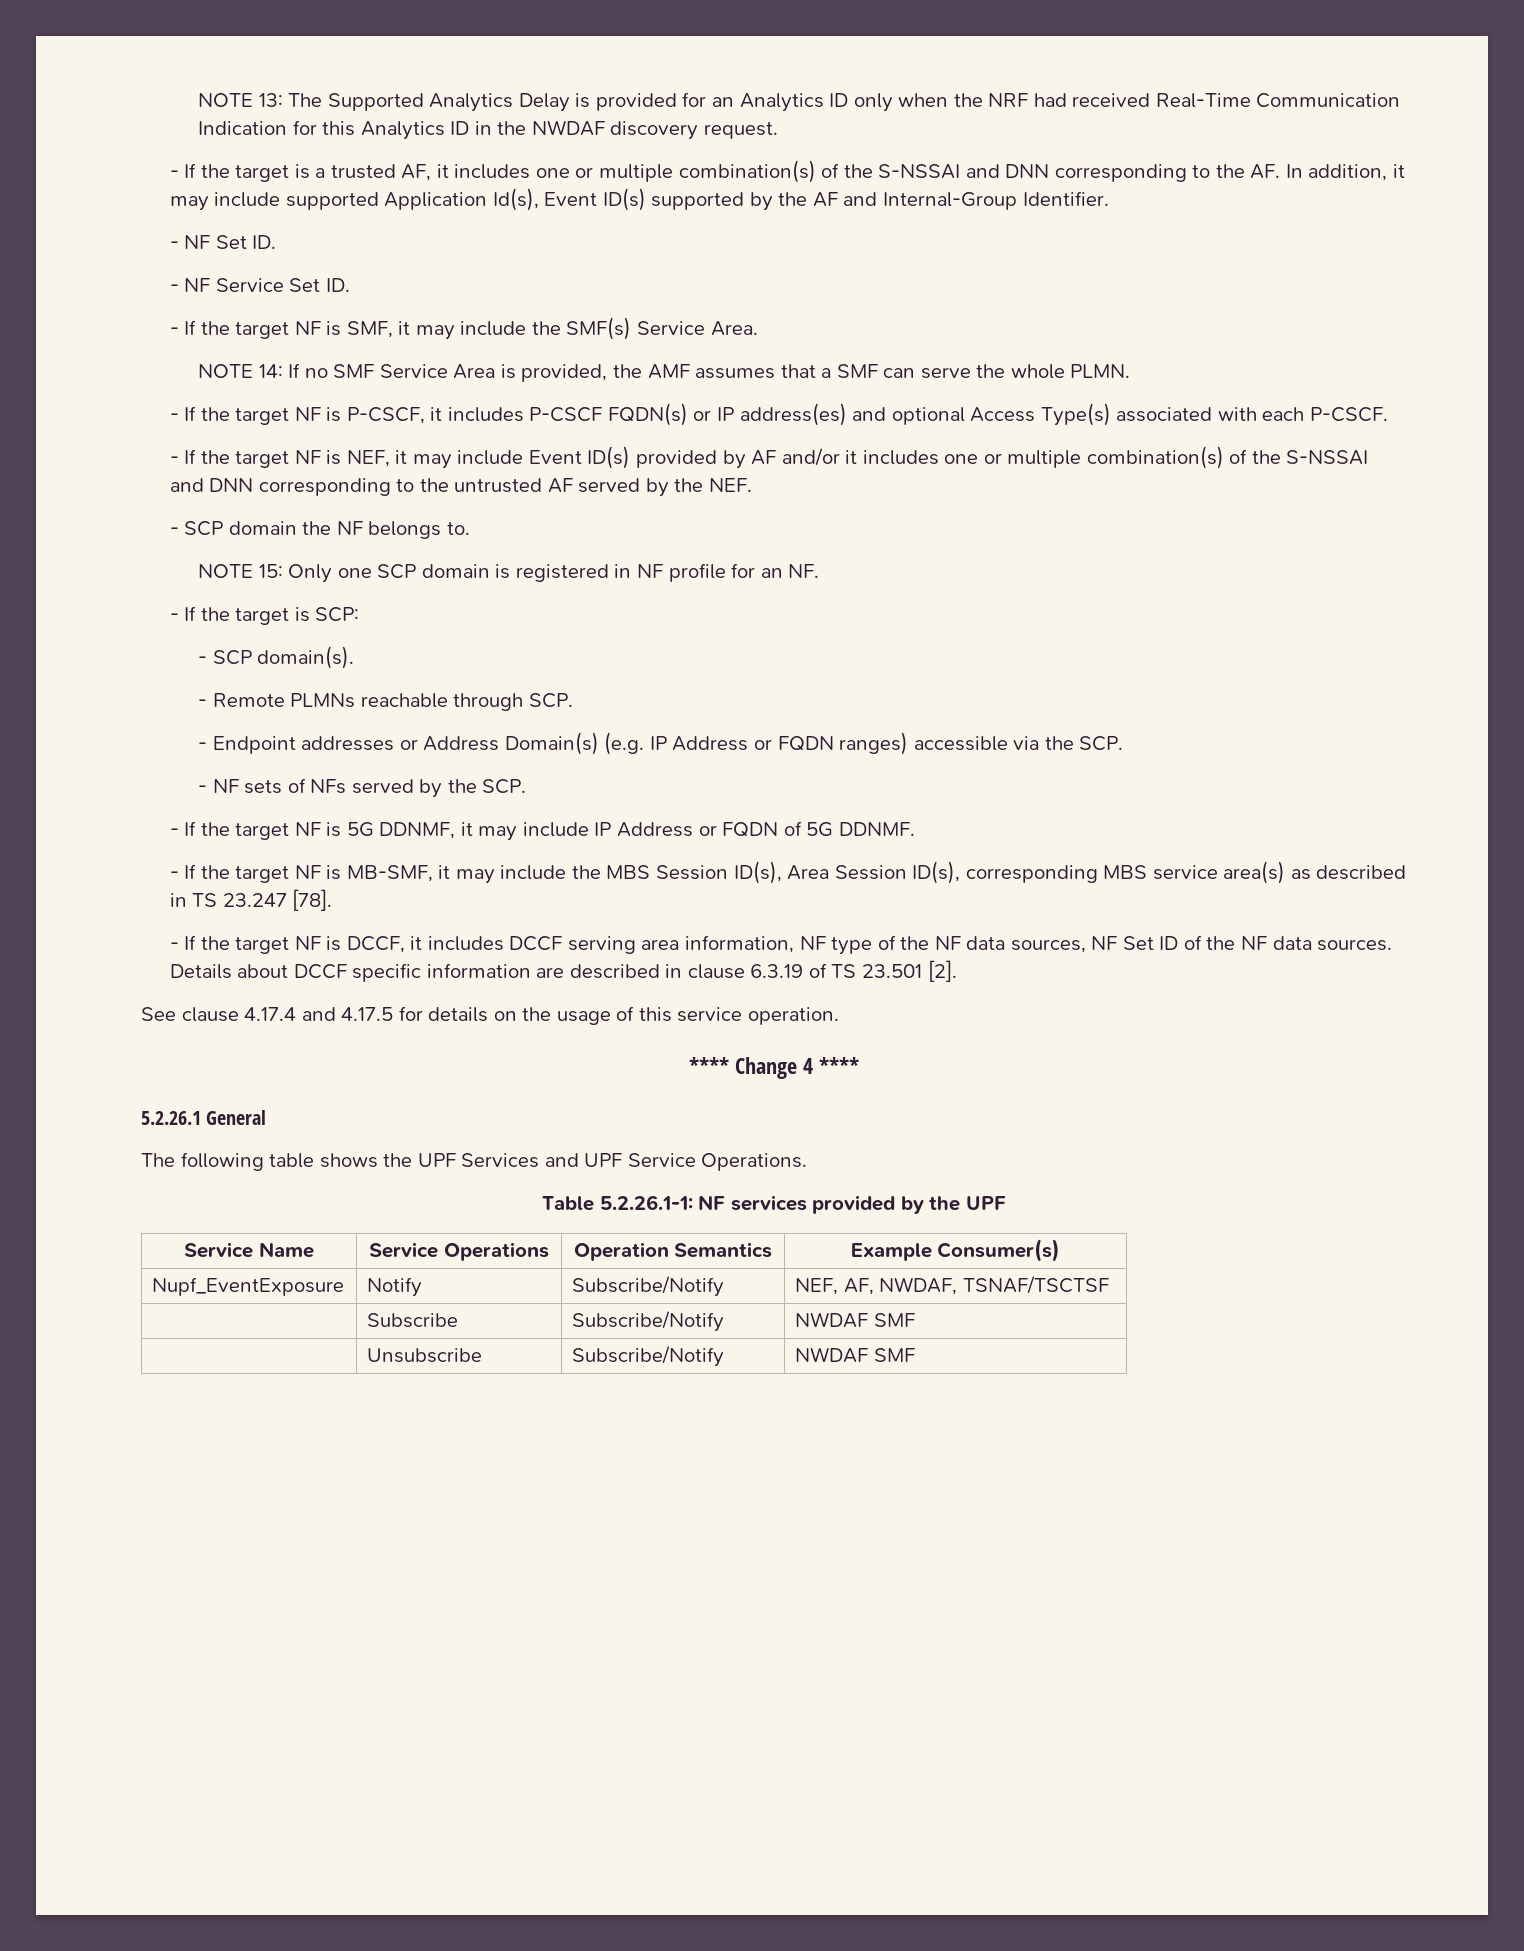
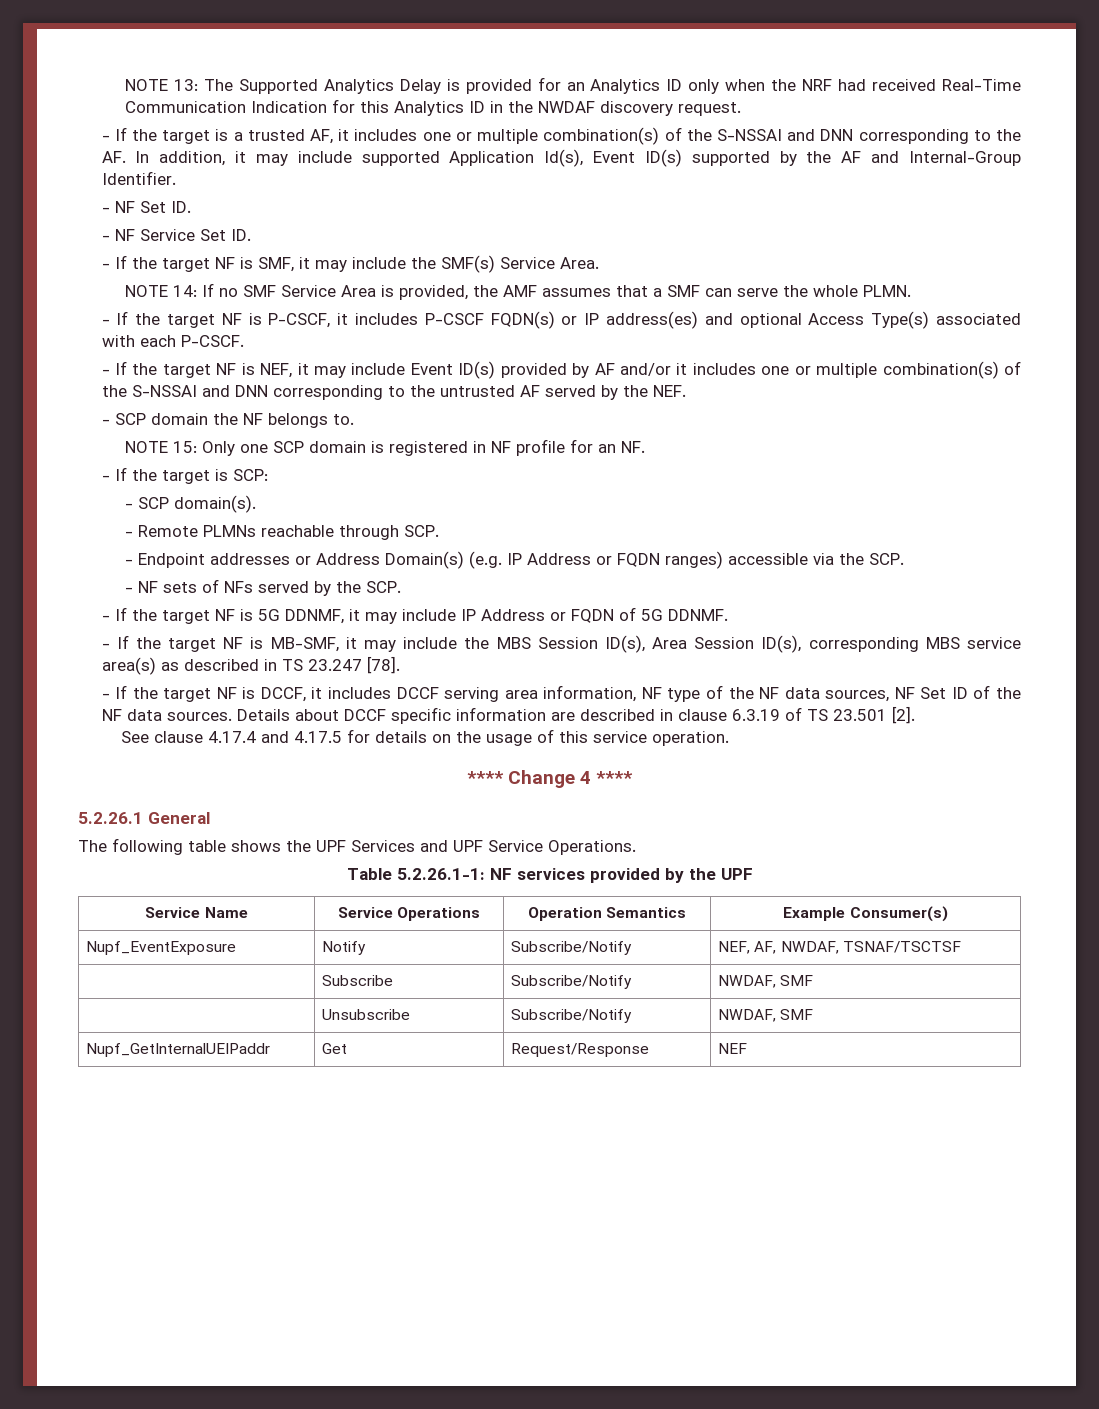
- | Subscribe | Subscribe/Notify | NWDAF SMF
+ | Subscribe | Subscribe/Notify | NWDAF, SMF
- | Unsubscribe | Subscribe/Notify | NWDAF SMF
+ | Unsubscribe | Subscribe/Notify | NWDAF, SMF
+ Nupf_GetInternalUEIPaddr | Get | Request/Response | NEF

